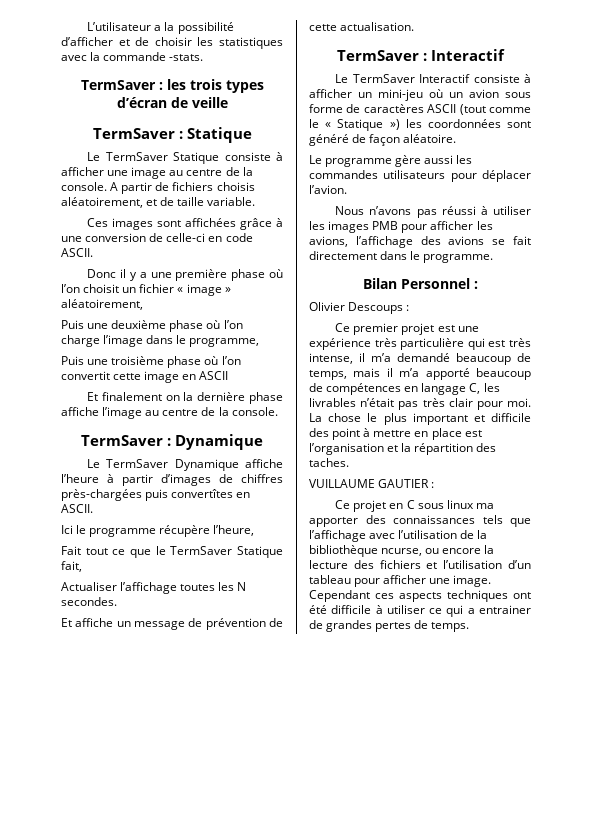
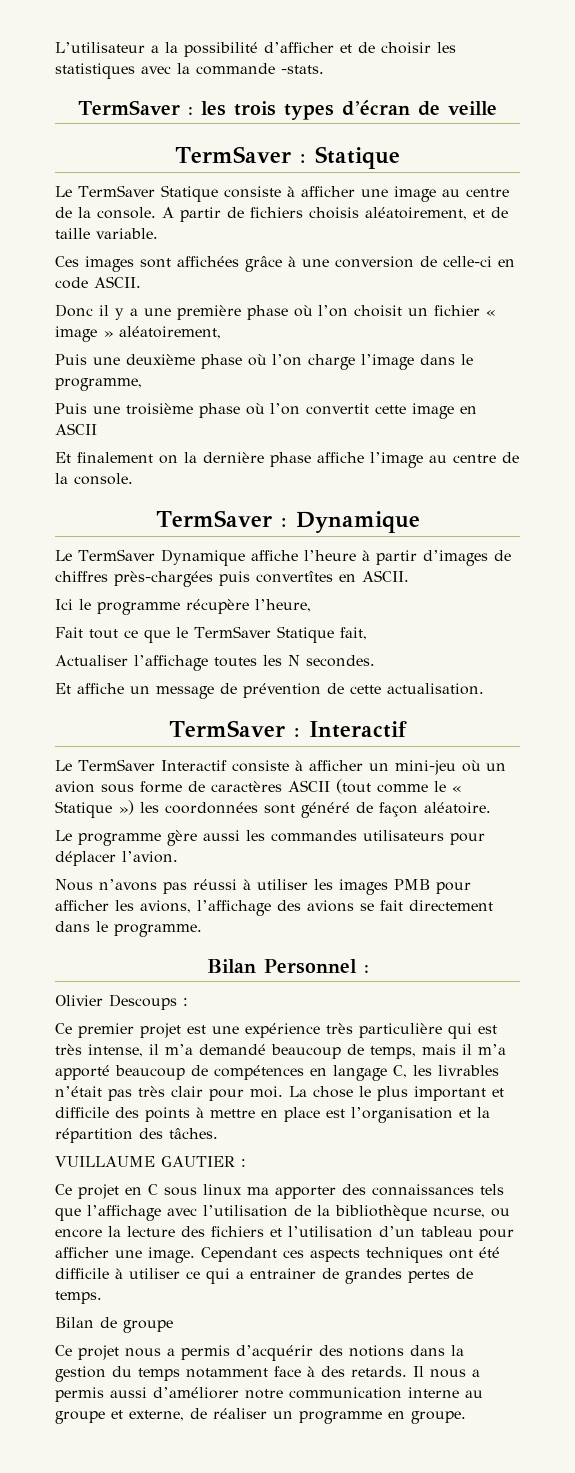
- La chose le plus important et difficile des point à mettre en place est l’organisation et la répartition des taches.
+ La chose le plus important et difficile des points à mettre en place est l’organisation et la répartition des tâches.
+ Bilan de groupe
+ Ce projet nous a permis d’acquérir des notions dans la gestion du temps notamment face à des retards. Il nous a permis aussi d’améliorer notre communication interne au groupe et externe, de réaliser un programme en groupe.

